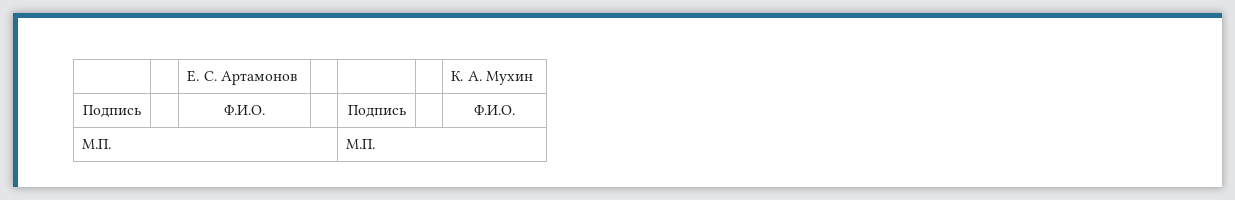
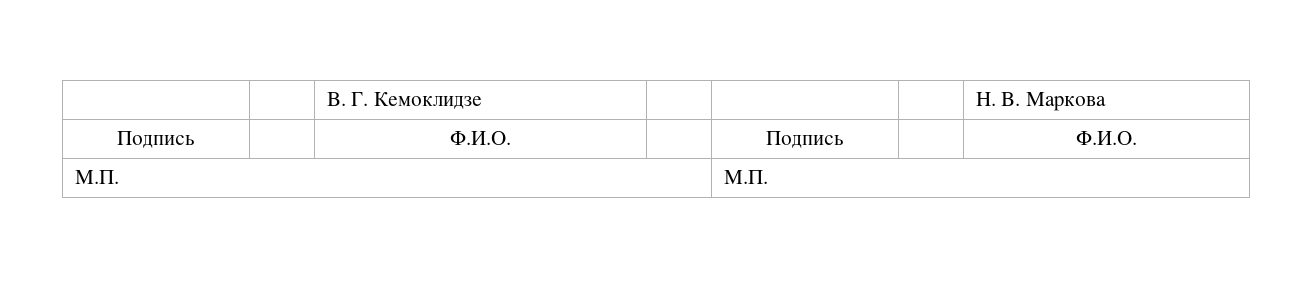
- | | Е. С. Артамонов | | | | К. А. Мухин
+ | | В. Г. Кемоклидзе | | | | Н. В. Маркова

